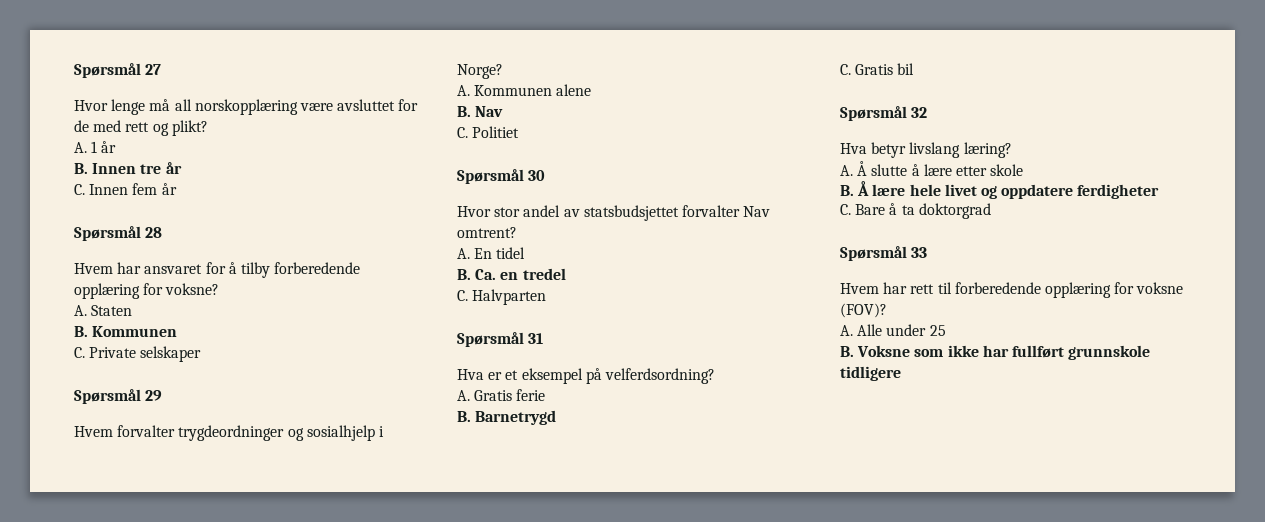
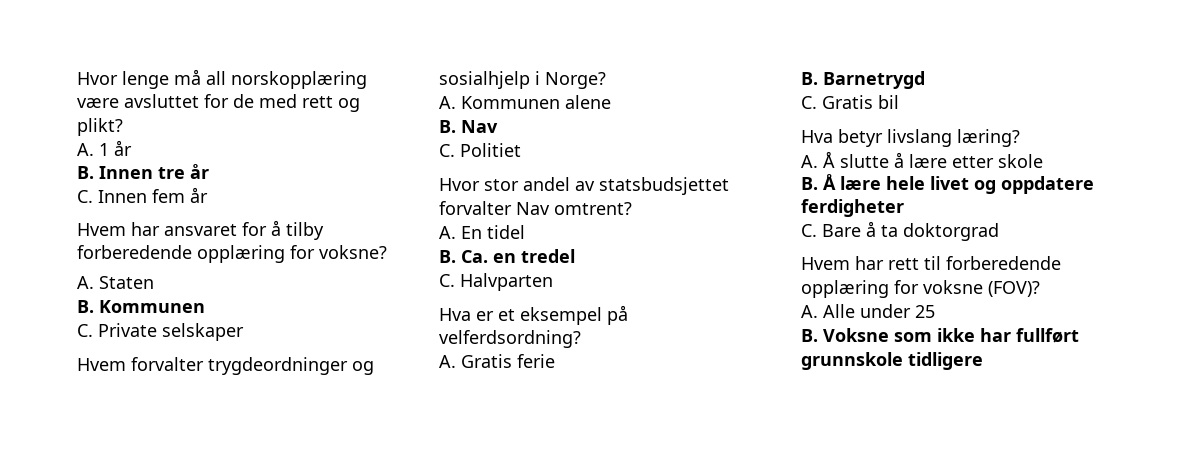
- Spørsmål 27
- Spørsmål 28
- Spørsmål 29
- Spørsmål 30
- Spørsmål 31
- Spørsmål 32
- Spørsmål 33

